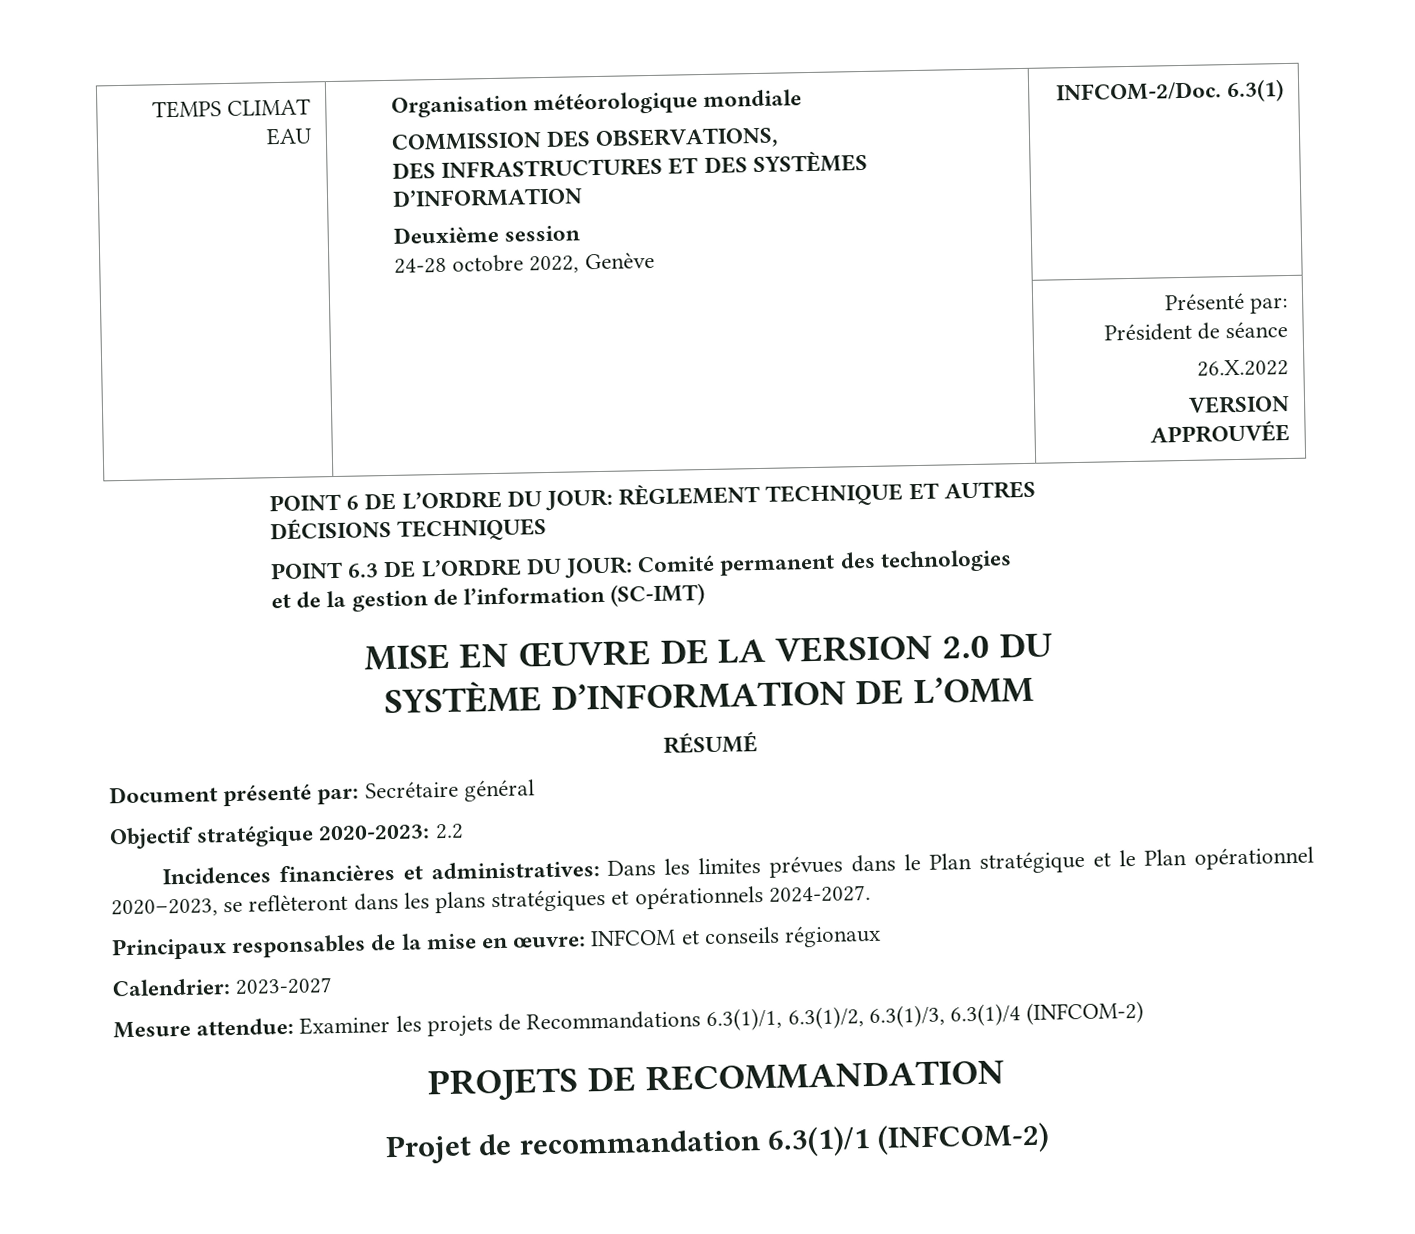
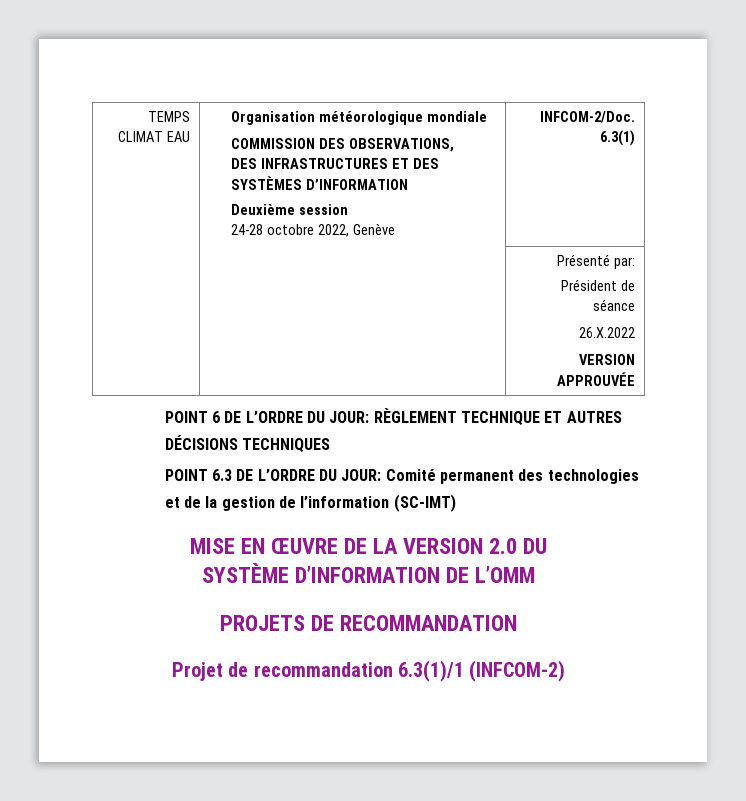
- RÉSUMÉ
- Document présenté par: Secrétaire général
- Objectif stratégique 2020-2023: 2.2
- Incidences financières et administratives: Dans les limites prévues dans le Plan stratégique et le Plan opérationnel 2020–2023, se reflèteront dans les plans stratégiques et opérationnels 2024-2027.
- Principaux responsables de la mise en œuvre: INFCOM et conseils régionaux
- Calendrier: 2023-2027
- Mesure attendue: Examiner les projets de Recommandations 6.3(1)/1, 6.3(1)/2, 6.3(1)/3, 6.3(1)/4 (INFCOM-2)

